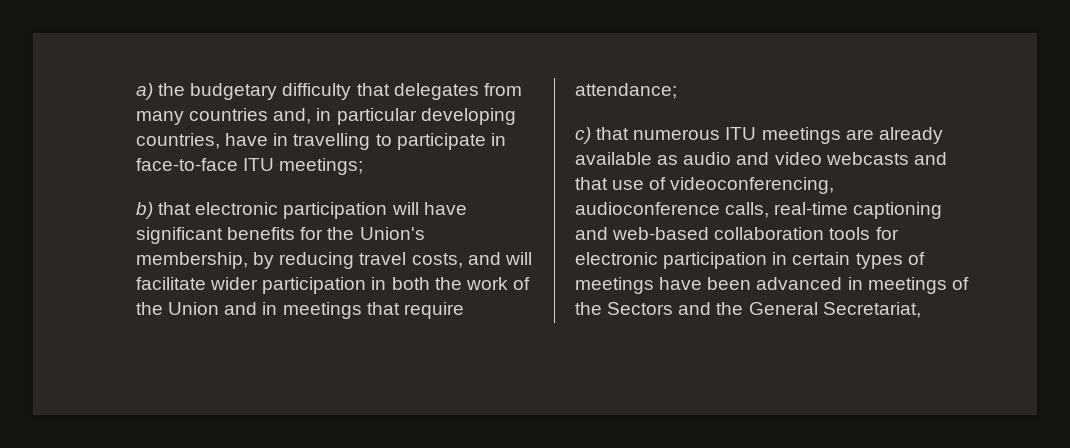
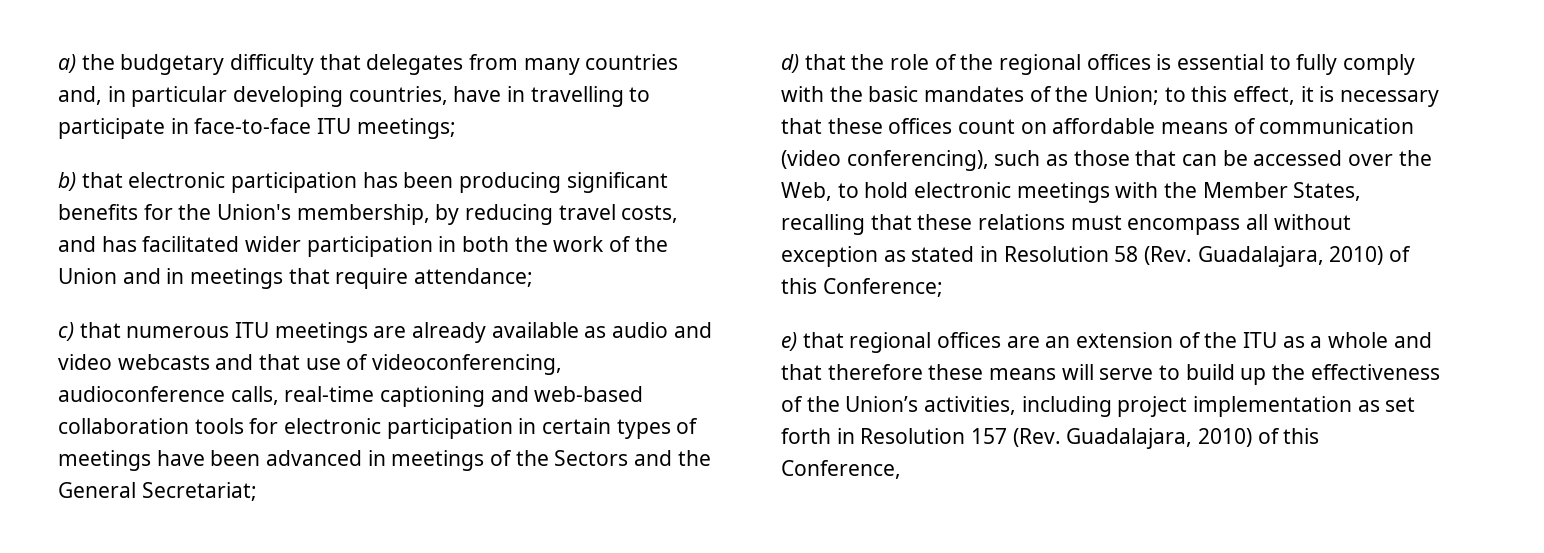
- b) that electronic participation will have significant benefits for the Union's membership, by reducing travel costs, and will facilitate wider participation in both the work of the Union and in meetings that require attendance;
+ b) that electronic participation has been producing significant benefits for the Union's membership, by reducing travel costs, and has facilitated wider participation in both the work of the Union and in meetings that require attendance;
- c) that numerous ITU meetings are already available as audio and video webcasts and that use of videoconferencing, audioconference calls, real-time captioning and web-based collaboration tools for electronic participation in certain types of meetings have been advanced in meetings of the Sectors and the General Secretariat,
+ c) that numerous ITU meetings are already available as audio and video webcasts and that use of videoconferencing, audioconference calls, real-time captioning and web-based collaboration tools for electronic participation in certain types of meetings have been advanced in meetings of the Sectors and the General Secretariat;
+ d) that the role of the regional offices is essential to fully comply with the basic mandates of the Union; to this effect, it is necessary that these offices count on affordable means of communication (video conferencing), such as those that can be accessed over the Web, to hold electronic meetings with the Member States, recalling that these relations must encompass all without exception as stated in Resolution 58 (Rev. Guadalajara, 2010) of this Conference;
+ e) that regional offices are an extension of the ITU as a whole and that therefore these means will serve to build up the effectiveness of the Union’s activities, including project implementation as set forth in Resolution 157 (Rev. Guadalajara, 2010) of this Conference,

